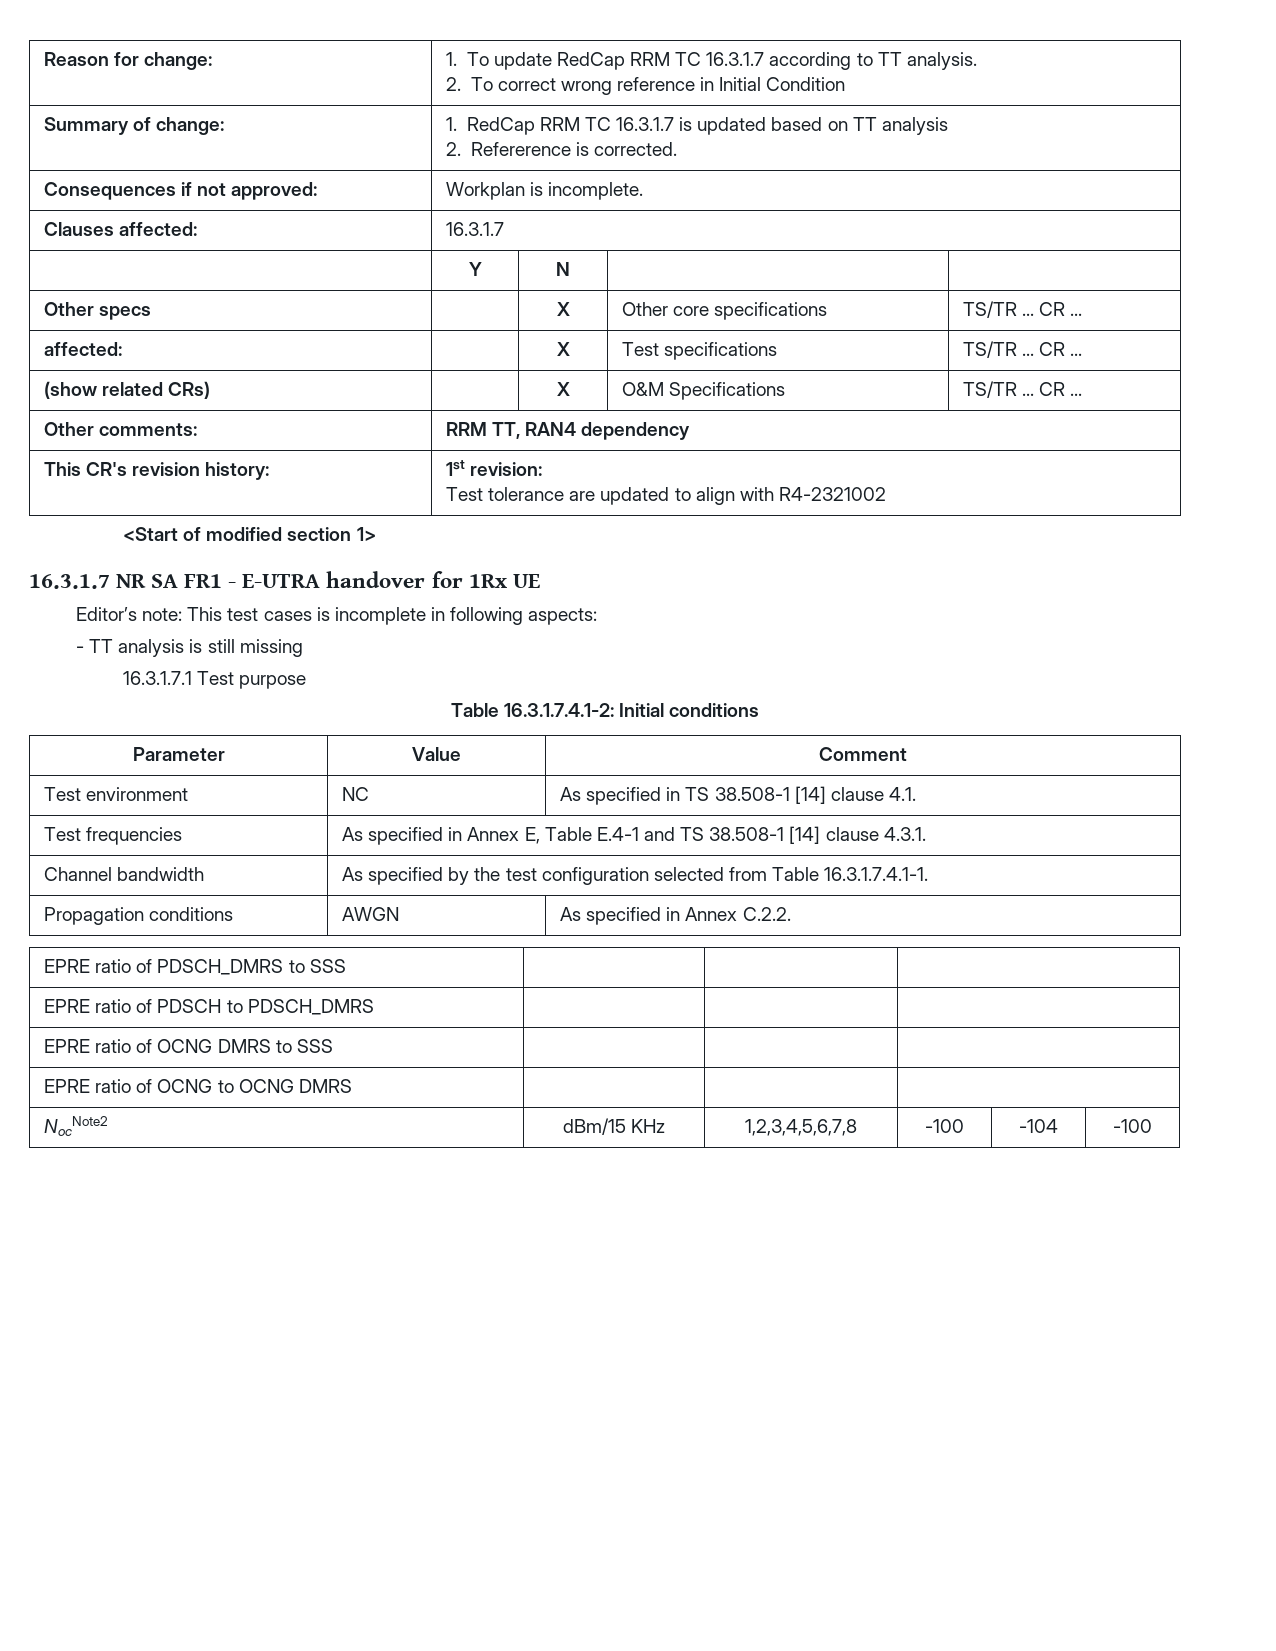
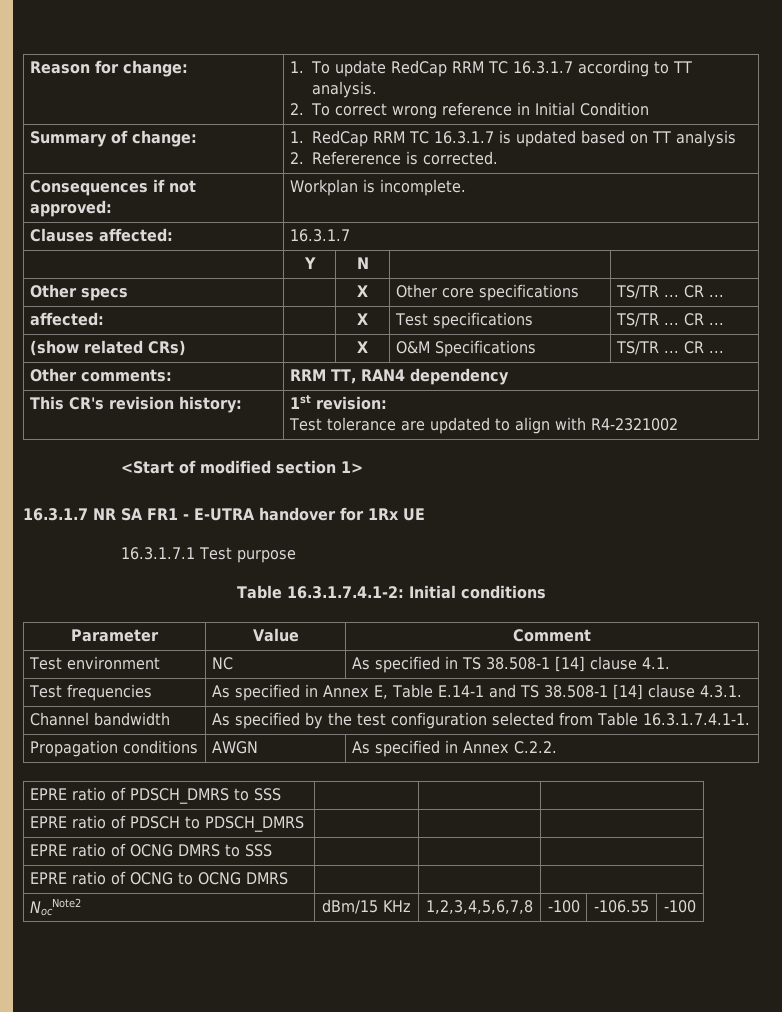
- Editor’s note: This test cases is incomplete in following aspects:
- - TT analysis is still missing
- Test frequencies | As specified in Annex E, Table E.4-1 and TS 38.508-1 [14] clause 4.3.1.
+ Test frequencies | As specified in Annex E, Table E.14-1 and TS 38.508-1 [14] clause 4.3.1.
- NocNote2 | dBm/15 KHz | 1,2,3,4,5,6,7,8 | -100 | -104 | -100
+ NocNote2 | dBm/15 KHz | 1,2,3,4,5,6,7,8 | -100 | -106.55 | -100

